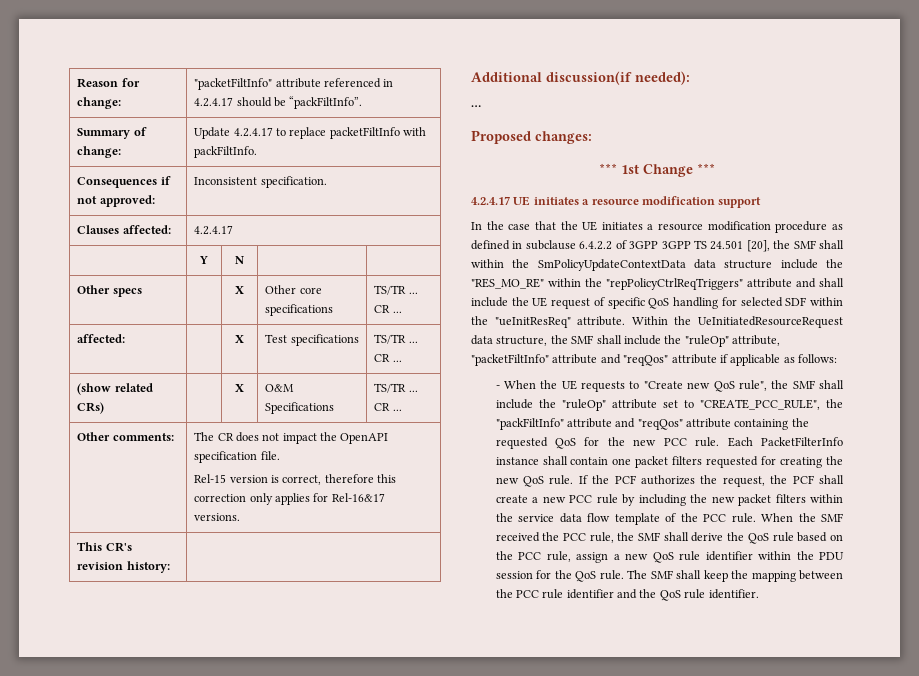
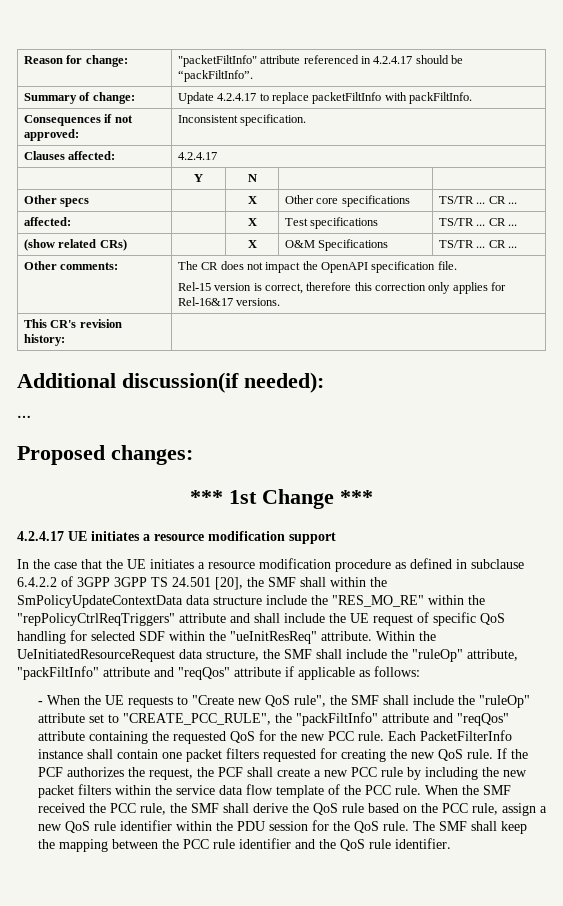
- Within the UeInitiatedResourceRequest data structure, the SMF shall include the "ruleOp" attribute, "packetFiltInfo" attribute and "reqQos" attribute if applicable as follows:
+ Within the UeInitiatedResourceRequest data structure, the SMF shall include the "ruleOp" attribute, "packFiltInfo" attribute and "reqQos" attribute if applicable as follows:

